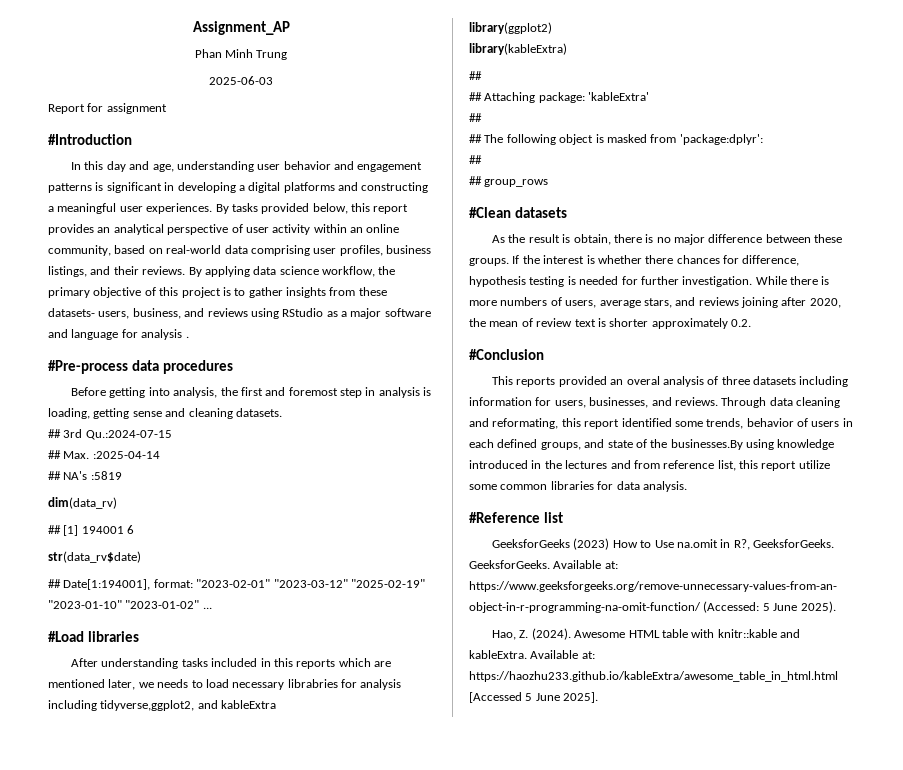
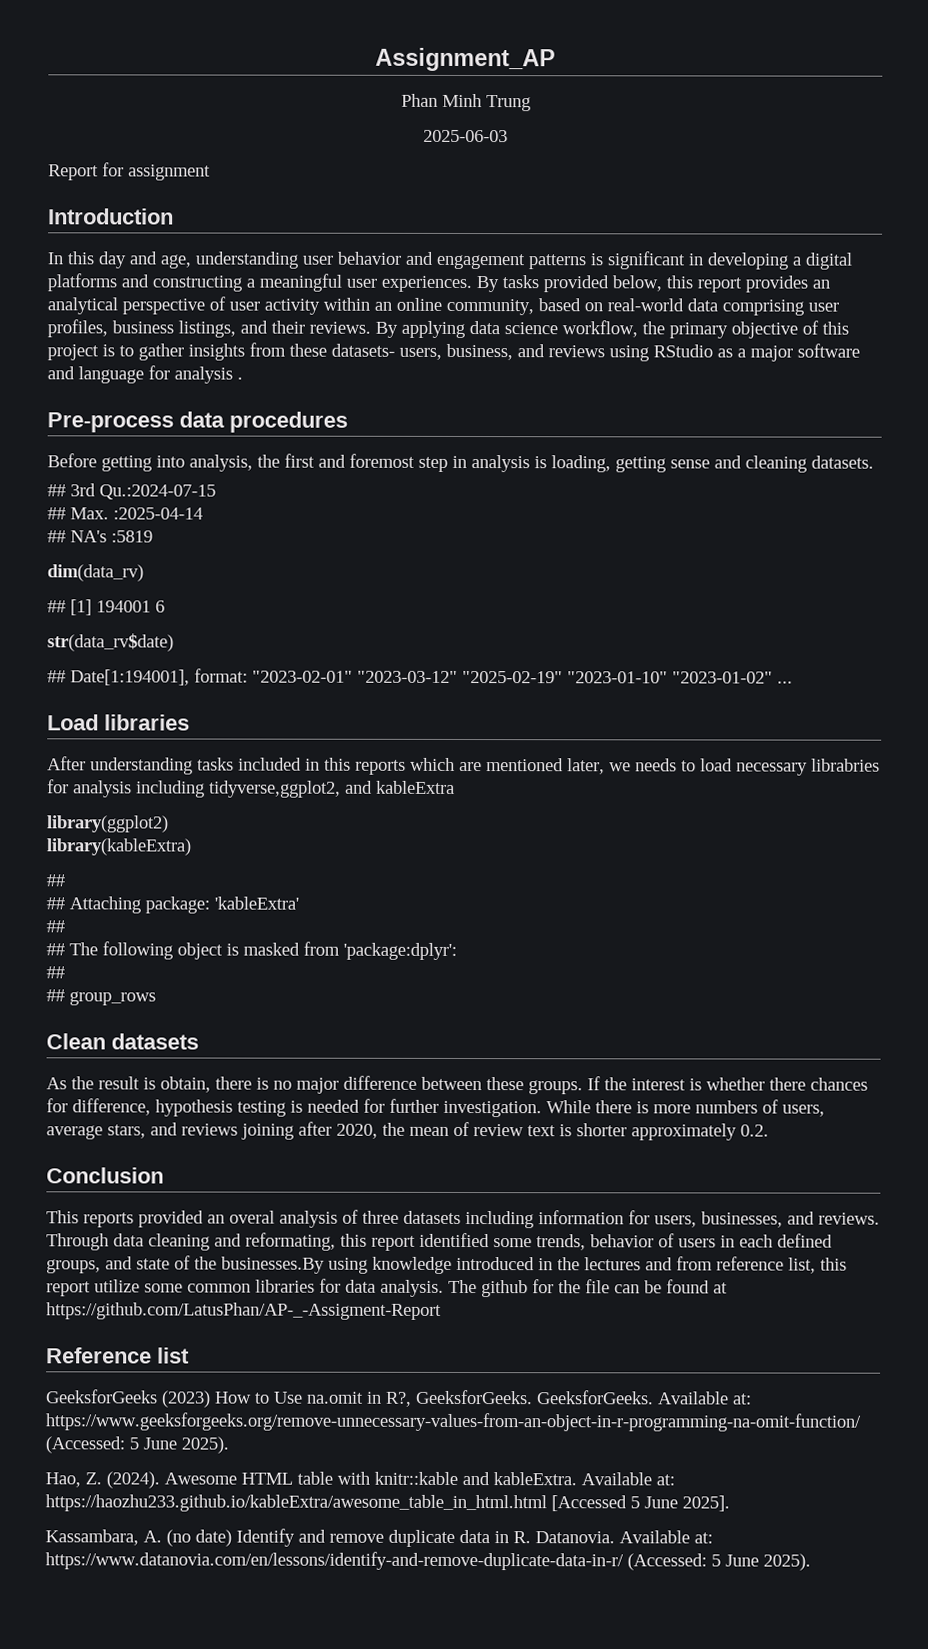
- #Introduction
+ Introduction
- #Pre-process data procedures
+ Pre-process data procedures
- #Load libraries
+ Load libraries
- #Clean datasets
+ Clean datasets
- #Conclusion
+ Conclusion
- Through data cleaning and reformating, this report identified some trends, behavior of users in each defined groups, and state of the businesses.By using knowledge introduced in the lectures and from reference list, this report utilize some common libraries for data analysis.
- #Reference list
+ Through data cleaning and reformating, this report identified some trends, behavior of users in each defined groups, and state of the businesses.By using knowledge introduced in the lectures and from reference list, this report utilize some common libraries for data analysis. The github for the file can be found at https://github.com/LatusPhan/AP-_-Assigment-Report
+ Reference list
+ Kassambara, A. (no date) Identify and remove duplicate data in R. Datanovia. Available at: https://www.datanovia.com/en/lessons/identify-and-remove-duplicate-data-in-r/ (Accessed: 5 June 2025).

